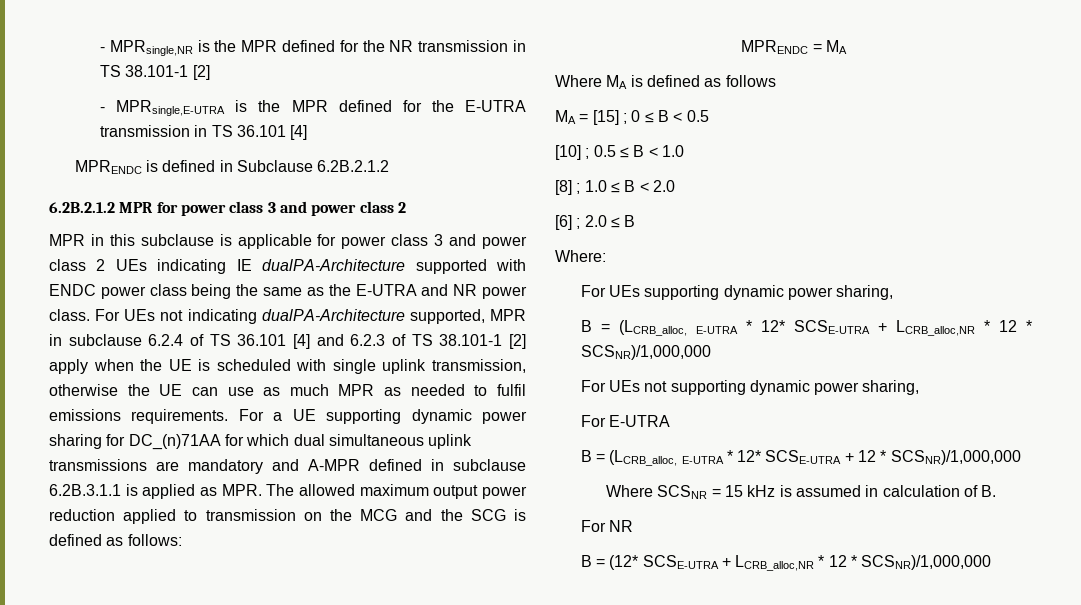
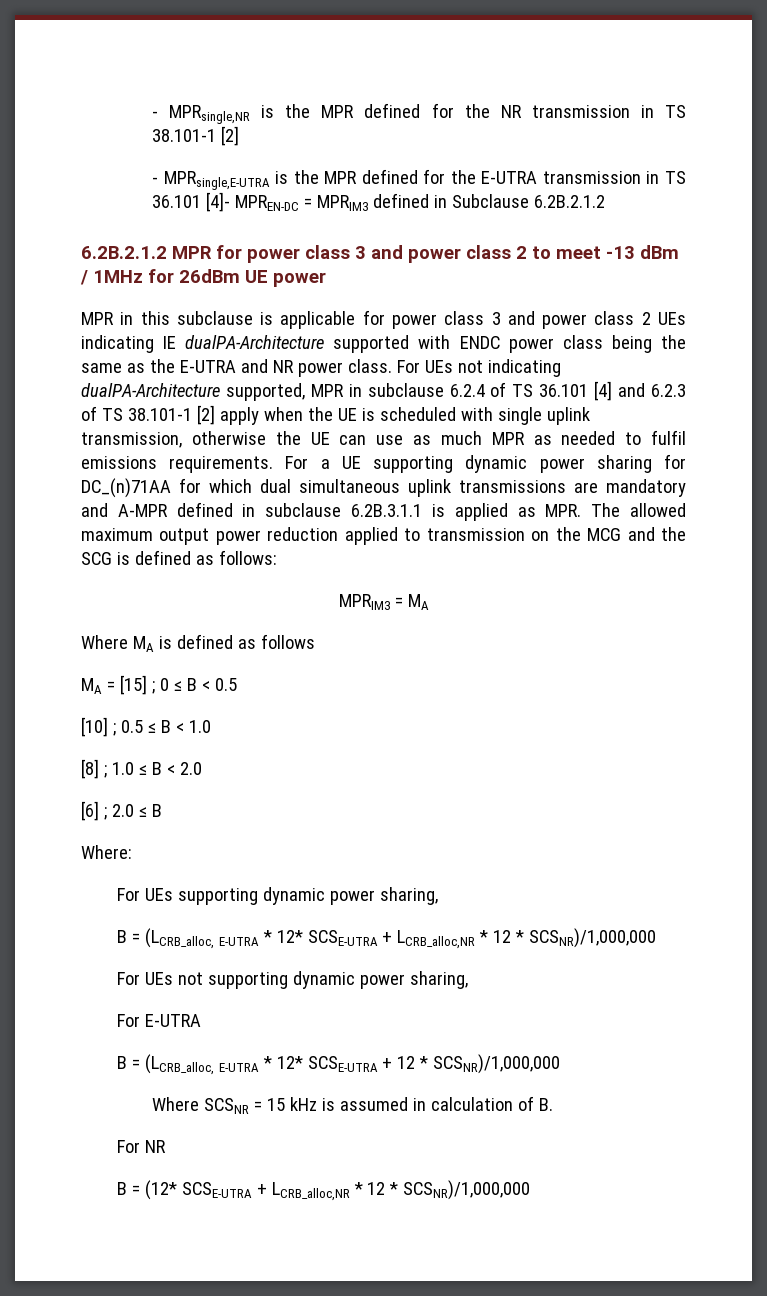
- - MPRsingle,E-UTRA is the MPR defined for the E-UTRA transmission in TS 36.101 [4]
- MPRENDC is defined in Subclause 6.2B.2.1.2
+ - MPRsingle,E-UTRA is the MPR defined for the E-UTRA transmission in TS 36.101 [4]- MPREN-DC = MPRIM3 defined in Subclause 6.2B.2.1.2
- 6.2B.2.1.2 MPR for power class 3 and power class 2
+ 6.2B.2.1.2 MPR for power class 3 and power class 2 to meet -13 dBm / 1MHz for 26dBm UE power
- MPRENDC = MA
+ MPRIM3 = MA

